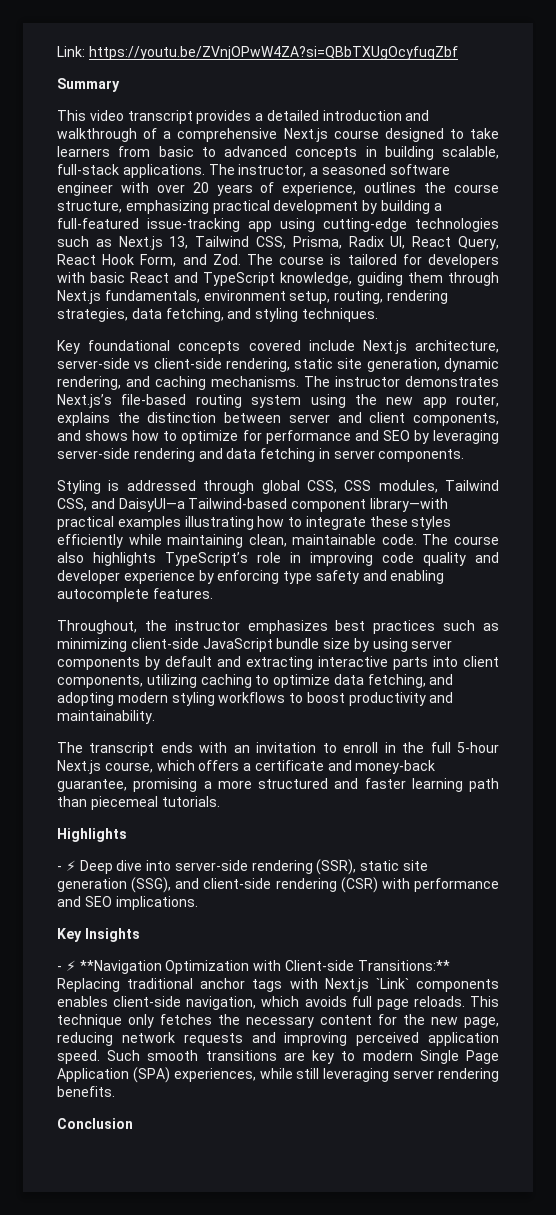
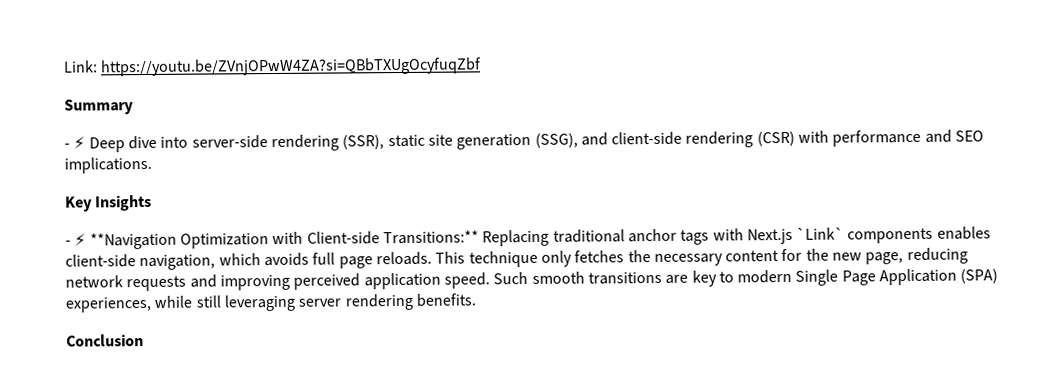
- This video transcript provides a detailed introduction and walkthrough of a comprehensive Next.js course designed to take learners from basic to advanced concepts in building scalable, full-stack applications. The instructor, a seasoned software engineer with over 20 years of experience, outlines the course structure, emphasizing practical development by building a full-featured issue-tracking app using cutting-edge technologies such as Next.js 13, Tailwind CSS, Prisma, Radix UI, React Query, React Hook Form, and Zod. The course is tailored for developers with basic React and TypeScript knowledge, guiding them through Next.js fundamentals, environment setup, routing, rendering strategies, data fetching, and styling techniques.
- Key foundational concepts covered include Next.js architecture, server-side vs client-side rendering, static site generation, dynamic rendering, and caching mechanisms. The instructor demonstrates Next.js’s file-based routing system using the new app router, explains the distinction between server and client components, and shows how to optimize for performance and SEO by leveraging server-side rendering and data fetching in server components.
- Styling is addressed through global CSS, CSS modules, Tailwind CSS, and DaisyUI—a Tailwind-based component library—with practical examples illustrating how to integrate these styles efficiently while maintaining clean, maintainable code. The course also highlights TypeScript’s role in improving code quality and developer experience by enforcing type safety and enabling autocomplete features.
- Throughout, the instructor emphasizes best practices such as minimizing client-side JavaScript bundle size by using server components by default and extracting interactive parts into client components, utilizing caching to optimize data fetching, and adopting modern styling workflows to boost productivity and maintainability.
- The transcript ends with an invitation to enroll in the full 5-hour Next.js course, which offers a certificate and money-back guarantee, promising a more structured and faster learning path than piecemeal tutorials.
- Highlights

